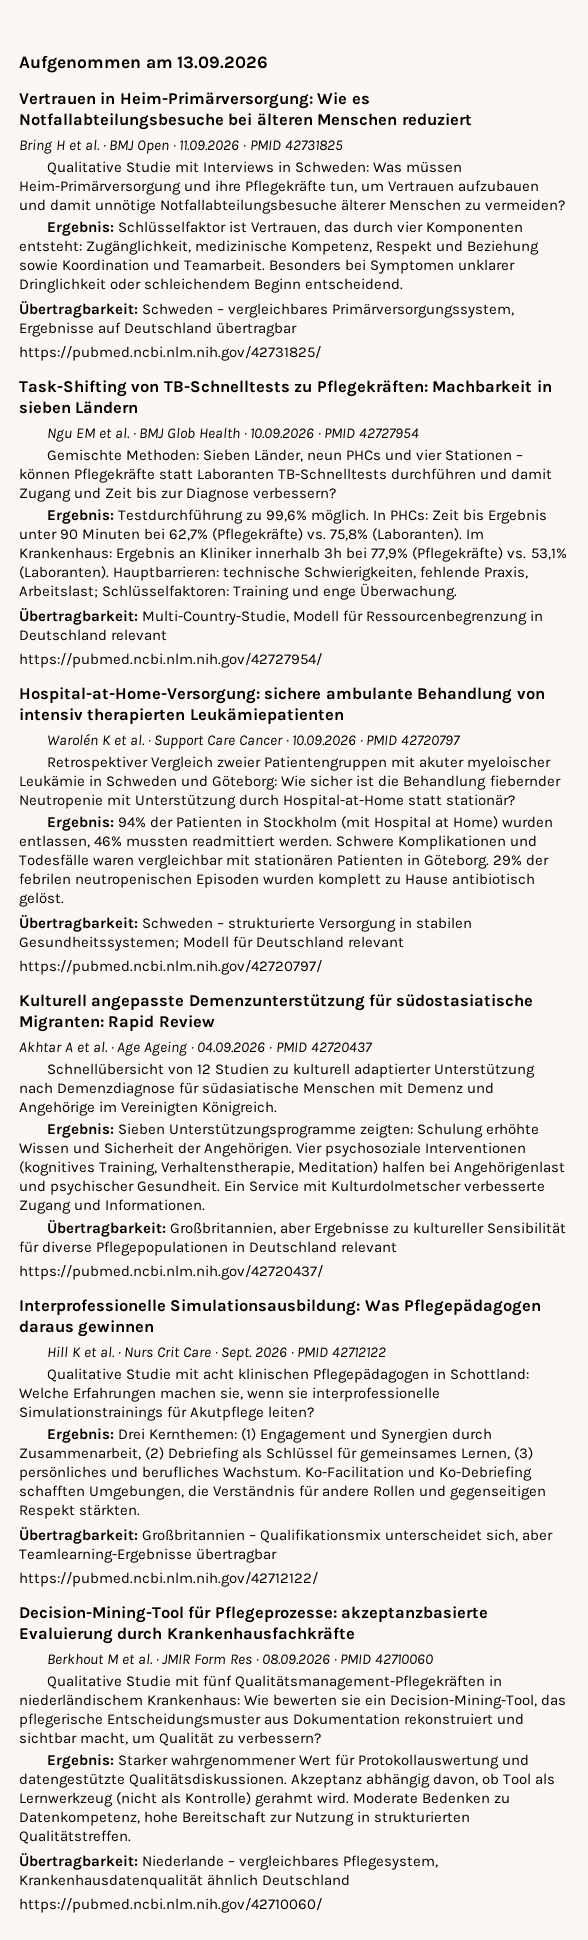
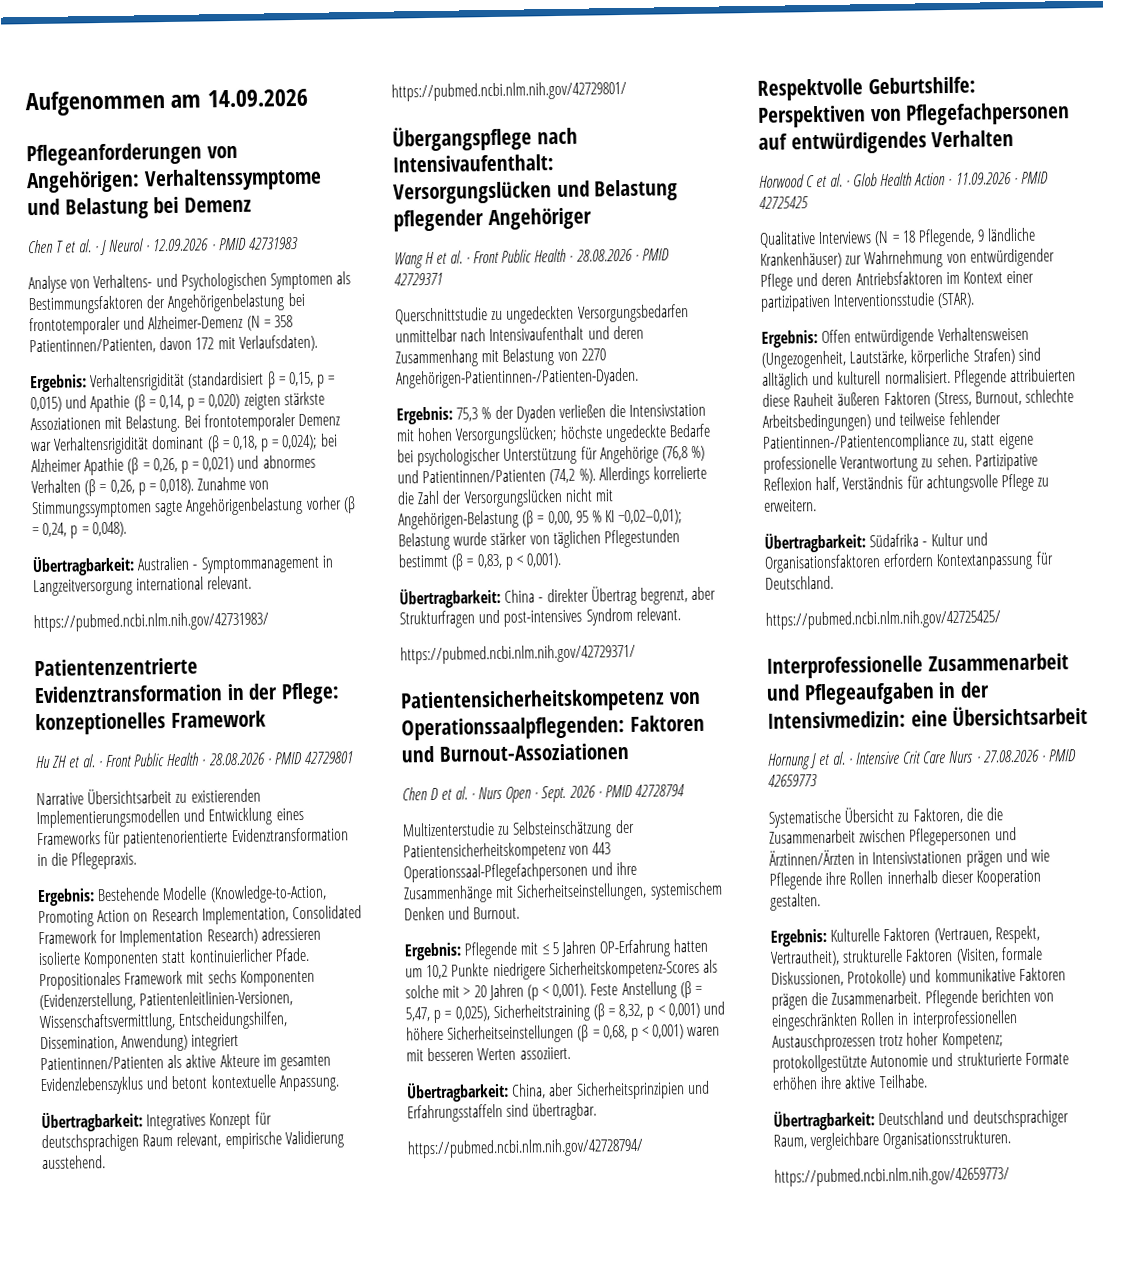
- Aufgenommen am 13.09.2026
- Vertrauen in Heim-Primärversorgung: Wie es Notfallabteilungsbesuche bei älteren Menschen reduziert
- Bring H et al. · BMJ Open · 11.09.2026 · PMID 42731825
- Qualitative Studie mit Interviews in Schweden: Was müssen Heim-Primärversorgung und ihre Pflegekräfte tun, um Vertrauen aufzubauen und damit unnötige Notfallabteilungsbesuche älterer Menschen zu vermeiden?
- Ergebnis: Schlüsselfaktor ist Vertrauen, das durch vier Komponenten entsteht: Zugänglichkeit, medizinische Kompetenz, Respekt und Beziehung sowie Koordination und Teamarbeit. Besonders bei Symptomen unklarer Dringlichkeit oder schleichendem Beginn entscheidend.
- Übertragbarkeit: Schweden – vergleichbares Primärversorgungssystem, Ergebnisse auf Deutschland übertragbar
- https://pubmed.ncbi.nlm.nih.gov/42731825/
- Task-Shifting von TB-Schnelltests zu Pflegekräften: Machbarkeit in sieben Ländern
- Ngu EM et al. · BMJ Glob Health · 10.09.2026 · PMID 42727954
- Gemischte Methoden: Sieben Länder, neun PHCs und vier Stationen – können Pflegekräfte statt Laboranten TB-Schnelltests durchführen und damit Zugang und Zeit bis zur Diagnose verbessern?
- Ergebnis: Testdurchführung zu 99,6% möglich. In PHCs: Zeit bis Ergebnis unter 90 Minuten bei 62,7% (Pflegekräfte) vs. 75,8% (Laboranten). Im Krankenhaus: Ergebnis an Kliniker innerhalb 3h bei 77,9% (Pflegekräfte) vs. 53,1% (Laboranten). Hauptbarrieren: technische Schwierigkeiten, fehlende Praxis, Arbeitslast; Schlüsselfaktoren: Training und enge Überwachung.
- Übertragbarkeit: Multi-Country-Studie, Modell für Ressourcenbegrenzung in Deutschland relevant
- https://pubmed.ncbi.nlm.nih.gov/42727954/
- Hospital-at-Home-Versorgung: sichere ambulante Behandlung von intensiv therapierten Leukämiepatienten
- Warolén K et al. · Support Care Cancer · 10.09.2026 · PMID 42720797
- Retrospektiver Vergleich zweier Patientengruppen mit akuter myeloischer Leukämie in Schweden und Göteborg: Wie sicher ist die Behandlung fiebernder Neutropenie mit Unterstützung durch Hospital-at-Home statt stationär?
- Ergebnis: 94% der Patienten in Stockholm (mit Hospital at Home) wurden entlassen, 46% mussten readmittiert werden. Schwere Komplikationen und Todesfälle waren vergleichbar mit stationären Patienten in Göteborg. 29% der febrilen neutropenischen Episoden wurden komplett zu Hause antibiotisch gelöst.
- Übertragbarkeit: Schweden – strukturierte Versorgung in stabilen Gesundheitssystemen; Modell für Deutschland relevant
- https://pubmed.ncbi.nlm.nih.gov/42720797/
- Kulturell angepasste Demenzunterstützung für südostasiatische Migranten: Rapid Review
- Akhtar A et al. · Age Ageing · 04.09.2026 · PMID 42720437
- Schnellübersicht von 12 Studien zu kulturell adaptierter Unterstützung nach Demenzdiagnose für südasiatische Menschen mit Demenz und Angehörige im Vereinigten Königreich.
- Ergebnis: Sieben Unterstützungsprogramme zeigten: Schulung erhöhte Wissen und Sicherheit der Angehörigen. Vier psychosoziale Interventionen (kognitives Training, Verhaltenstherapie, Meditation) halfen bei Angehörigenlast und psychischer Gesundheit. Ein Service mit Kulturdolmetscher verbesserte Zugang und Informationen.
- Übertragbarkeit: Großbritannien, aber Ergebnisse zu kultureller Sensibilität für diverse Pflegepopulationen in Deutschland relevant
- https://pubmed.ncbi.nlm.nih.gov/42720437/
- Interprofessionelle Simulationsausbildung: Was Pflegepädagogen daraus gewinnen
- Hill K et al. · Nurs Crit Care · Sept.
+ Aufgenommen am 14.09.2026
+ Pflegeanforderungen von Angehörigen: Verhaltenssymptome und Belastung bei Demenz
+ Chen T et al. · J Neurol · 12.09.2026 · PMID 42731983
+ Analyse von Verhaltens- und Psychologischen Symptomen als Bestimmungsfaktoren der Angehörigenbelastung bei frontotemporaler und Alzheimer-Demenz (N = 358 Patientinnen/Patienten, davon 172 mit Verlaufsdaten).
+ Ergebnis: Verhaltensrigidität (standardisiert β = 0,15, p = 0,015) und Apathie (β = 0,14, p = 0,020) zeigten stärkste Assoziationen mit Belastung. Bei frontotemporaler Demenz war Verhaltensrigidität dominant (β = 0,18, p = 0,024); bei Alzheimer Apathie (β = 0,26, p = 0,021) und abnormes Verhalten (β = 0,26, p = 0,018). Zunahme von Stimmungssymptomen sagte Angehörigenbelastung vorher (β = 0,24, p = 0,048).
+ Übertragbarkeit: Australien - Symptommanagement in Langzeitversorgung international relevant.
+ https://pubmed.ncbi.nlm.nih.gov/42731983/
+ Patientenzentrierte Evidenztransformation in der Pflege: konzeptionelles Framework
+ Hu ZH et al. · Front Public Health · 28.08.2026 · PMID 42729801
+ Narrative Übersichtsarbeit zu existierenden Implementierungsmodellen und Entwicklung eines Frameworks für patientenorientierte Evidenztransformation in die Pflegepraxis.
+ Ergebnis: Bestehende Modelle (Knowledge-to-Action, Promoting Action on Research Implementation, Consolidated Framework for Implementation Research) adressieren isolierte Komponenten statt kontinuierlicher Pfade. Propositionales Framework mit sechs Komponenten (Evidenzerstellung, Patientenleitlinien-Versionen, Wissenschaftsvermittlung, Entscheidungshilfen, Dissemination, Anwendung) integriert Patientinnen/Patienten als aktive Akteure im gesamten Evidenzlebenszyklus und betont kontextuelle Anpassung.
+ Übertragbarkeit: Integratives Konzept für deutschsprachigen Raum relevant, empirische Validierung ausstehend.
+ https://pubmed.ncbi.nlm.nih.gov/42729801/
+ Übergangspflege nach Intensivaufenthalt: Versorgungslücken und Belastung pflegender Angehöriger
+ Wang H et al. · Front Public Health · 28.08.2026 · PMID 42729371
+ Querschnittstudie zu ungedeckten Versorgungsbedarfen unmittelbar nach Intensivaufenthalt und deren Zusammenhang mit Belastung von 2270 Angehörigen-Patientinnen-/Patienten-Dyaden.
+ Ergebnis: 75,3 % der Dyaden verließen die Intensivstation mit hohen Versorgungslücken; höchste ungedeckte Bedarfe bei psychologischer Unterstützung für Angehörige (76,8 %) und Patientinnen/Patienten (74,2 %). Allerdings korrelierte die Zahl der Versorgungslücken nicht mit Angehörigen-Belastung (β = 0,00, 95 % KI −0,02–0,01); Belastung wurde stärker von täglichen Pflegestunden bestimmt (β = 0,83, p < 0,001).
+ Übertragbarkeit: China - direkter Übertrag begrenzt, aber Strukturfragen und post-intensives Syndrom relevant.
+ https://pubmed.ncbi.nlm.nih.gov/42729371/
+ Patientensicherheitskompetenz von Operationssaalpflegenden: Faktoren und Burnout-Assoziationen
+ Chen D et al. · Nurs Open · Sept.
- 2026 · PMID 42712122
- Qualitative Studie mit acht klinischen Pflegepädagogen in Schottland: Welche Erfahrungen machen sie, wenn sie interprofessionelle Simulationstrainings für Akutpflege leiten?
- Ergebnis: Drei Kernthemen: (1) Engagement und Synergien durch Zusammenarbeit, (2) Debriefing als Schlüssel für gemeinsames Lernen, (3) persönliches und berufliches Wachstum. Ko-Facilitation und Ko-Debriefing schafften Umgebungen, die Verständnis für andere Rollen und gegenseitigen Respekt stärkten.
- Übertragbarkeit: Großbritannien – Qualifikationsmix unterscheidet sich, aber Teamlearning-Ergebnisse übertragbar
- https://pubmed.ncbi.nlm.nih.gov/42712122/
- Decision-Mining-Tool für Pflegeprozesse: akzeptanzbasierte Evaluierung durch Krankenhausfachkräfte
- Berkhout M et al. · JMIR Form Res · 08.09.2026 · PMID 42710060
- Qualitative Studie mit fünf Qualitätsmanagement-Pflegekräften in niederländischem Krankenhaus: Wie bewerten sie ein Decision-Mining-Tool, das pflegerische Entscheidungsmuster aus Dokumentation rekonstruiert und sichtbar macht, um Qualität zu verbessern?
- Ergebnis: Starker wahrgenommener Wert für Protokollauswertung und datengestützte Qualitätsdiskussionen. Akzeptanz abhängig davon, ob Tool als Lernwerkzeug (nicht als Kontrolle) gerahmt wird. Moderate Bedenken zu Datenkompetenz, hohe Bereitschaft zur Nutzung in strukturierten Qualitätstreffen.
- Übertragbarkeit: Niederlande – vergleichbares Pflegesystem, Krankenhausdatenqualität ähnlich Deutschland
- https://pubmed.ncbi.nlm.nih.gov/42710060/
+ 2026 · PMID 42728794
+ Multizenterstudie zu Selbsteinschätzung der Patientensicherheitskompetenz von 443 Operationssaal-Pflegefachpersonen und ihre Zusammenhänge mit Sicherheitseinstellungen, systemischem Denken und Burnout.
+ Ergebnis: Pflegende mit ≤ 5 Jahren OP-Erfahrung hatten um 10,2 Punkte niedrigere Sicherheitskompetenz-Scores als solche mit > 20 Jahren (p < 0,001). Feste Anstellung (β = 5,47, p = 0,025), Sicherheitstraining (β = 8,32, p < 0,001) und höhere Sicherheitseinstellungen (β = 0,68, p < 0,001) waren mit besseren Werten assoziiert.
+ Übertragbarkeit: China, aber Sicherheitsprinzipien und Erfahrungsstaffeln sind übertragbar.
+ https://pubmed.ncbi.nlm.nih.gov/42728794/
+ Respektvolle Geburtshilfe: Perspektiven von Pflegefachpersonen auf entwürdigendes Verhalten
+ Horwood C et al. · Glob Health Action · 11.09.2026 · PMID 42725425
+ Qualitative Interviews (N = 18 Pflegende, 9 ländliche Krankenhäuser) zur Wahrnehmung von entwürdigender Pflege und deren Antriebsfaktoren im Kontext einer partizipativen Interventionsstudie (STAR).
+ Ergebnis: Offen entwürdigende Verhaltensweisen (Ungezogenheit, Lautstärke, körperliche Strafen) sind alltäglich und kulturell normalisiert. Pflegende attribuierten diese Rauheit äußeren Faktoren (Stress, Burnout, schlechte Arbeitsbedingungen) und teilweise fehlender Patientinnen-/Patientencompliance zu, statt eigene professionelle Verantwortung zu sehen. Partizipative Reflexion half, Verständnis für achtungsvolle Pflege zu erweitern.
+ Übertragbarkeit: Südafrika - Kultur und Organisationsfaktoren erfordern Kontextanpassung für Deutschland.
+ https://pubmed.ncbi.nlm.nih.gov/42725425/
+ Interprofessionelle Zusammenarbeit und Pflegeaufgaben in der Intensivmedizin: eine Übersichtsarbeit
+ Hornung J et al. · Intensive Crit Care Nurs · 27.08.2026 · PMID 42659773
+ Systematische Übersicht zu Faktoren, die die Zusammenarbeit zwischen Pflegepersonen und Ärztinnen/Ärzten in Intensivstationen prägen und wie Pflegende ihre Rollen innerhalb dieser Kooperation gestalten.
+ Ergebnis: Kulturelle Faktoren (Vertrauen, Respekt, Vertrautheit), strukturelle Faktoren (Visiten, formale Diskussionen, Protokolle) und kommunikative Faktoren prägen die Zusammenarbeit. Pflegende berichten von eingeschränkten Rollen in interprofessionellen Austauschprozessen trotz hoher Kompetenz; protokollgestützte Autonomie und strukturierte Formate erhöhen ihre aktive Teilhabe.
+ Übertragbarkeit: Deutschland und deutschsprachiger Raum, vergleichbare Organisationsstrukturen.
+ https://pubmed.ncbi.nlm.nih.gov/42659773/

